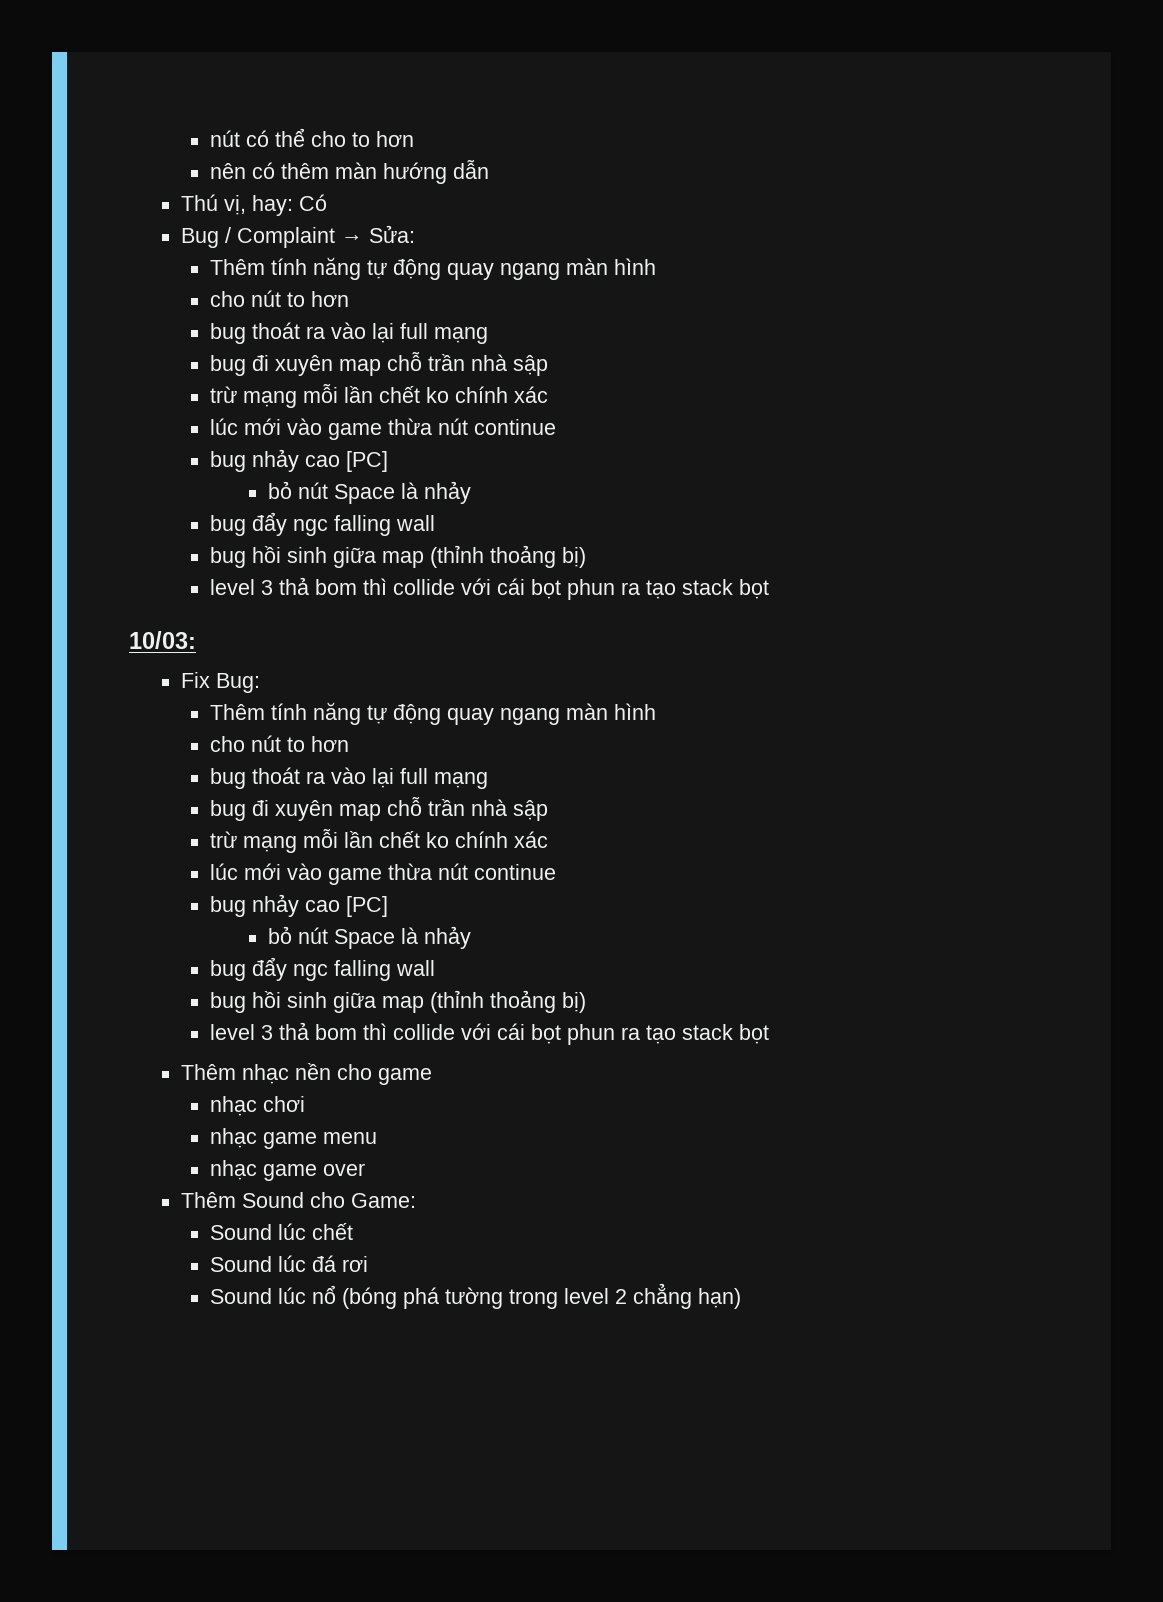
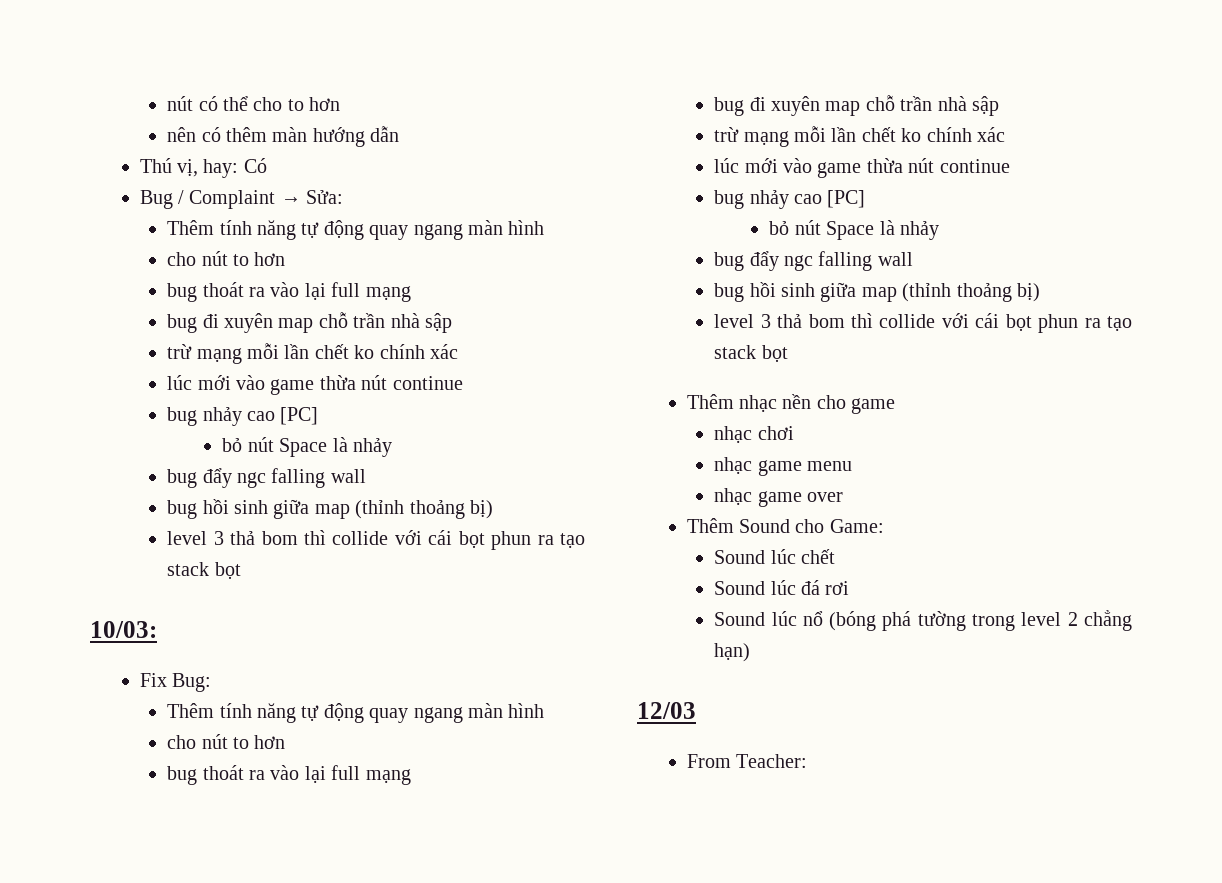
+ 12/03
+ From Teacher:

